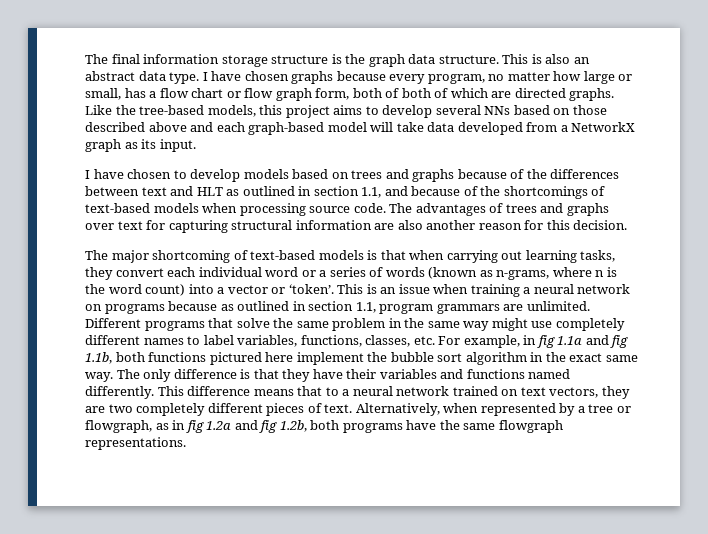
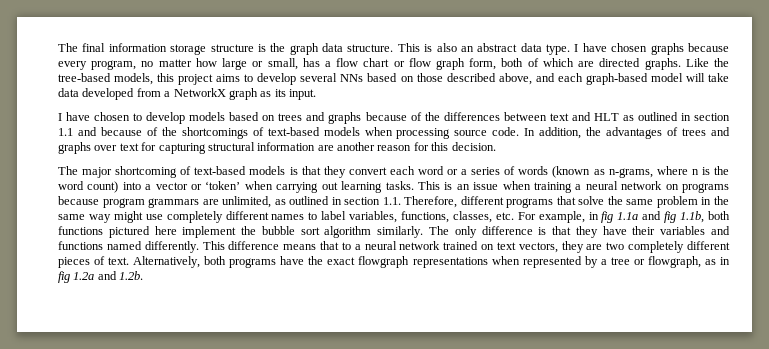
- I have chosen graphs because every program, no matter how large or small, has a flow chart or flow graph form, both of both of which are directed graphs.
+ I have chosen graphs because every program, no matter how large or small, has a flow chart or flow graph form, both of which are directed graphs.
- Like the tree-based models, this project aims to develop several NNs based on those described above and each graph-based model will take data developed from a NetworkX graph as its input.
+ Like the tree-based models, this project aims to develop several NNs based on those described above, and each graph-based model will take data developed from a NetworkX graph as its input.
- I have chosen to develop models based on trees and graphs because of the differences between text and HLT as outlined in section 1.1, and because of the shortcomings of text-based models when processing source code.
+ I have chosen to develop models based on trees and graphs because of the differences between text and HLT as outlined in section 1.1 and because of the shortcomings of text-based models when processing source code.
- The advantages of trees and graphs over text for capturing structural information are also another reason for this decision.
+ In addition, the advantages of trees and graphs over text for capturing structural information are another reason for this decision.
- The major shortcoming of text-based models is that when carrying out learning tasks, they convert each individual word or a series of words (known as n-grams, where n is the word count) into a vector or ‘token’.
+ The major shortcoming of text-based models is that they convert each word or a series of words (known as n-grams, where n is the word count) into a vector or ‘token’ when carrying out learning tasks.
- This is an issue when training a neural network on programs because as outlined in section 1.1, program grammars are unlimited. Different programs that solve the same problem in the same way might use completely different names to label variables, functions, classes, etc. For example, in fig 1.1a and fig 1.1b, both functions pictured here implement the bubble sort algorithm in the exact same way.
+ This is an issue when training a neural network on programs because program grammars are unlimited, as outlined in section 1.1. Therefore, different programs that solve the same problem in the same way might use completely different names to label variables, functions, classes, etc. For example, in fig 1.1a and fig 1.1b, both functions pictured here implement the bubble sort algorithm similarly.
- Alternatively, when represented by a tree or flowgraph, as in fig 1.2a and fig 1.2b, both programs have the same flowgraph representations.
+ Alternatively, both programs have the exact flowgraph representations when represented by a tree or flowgraph, as in fig 1.2a and 1.2b.

